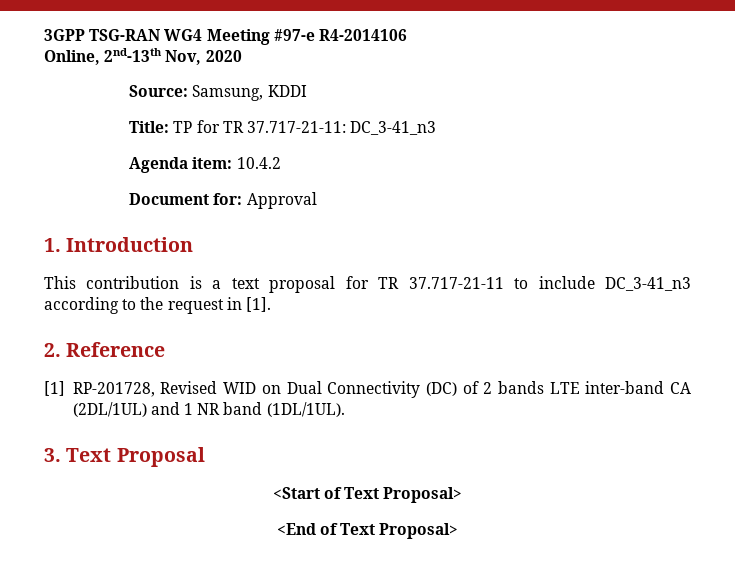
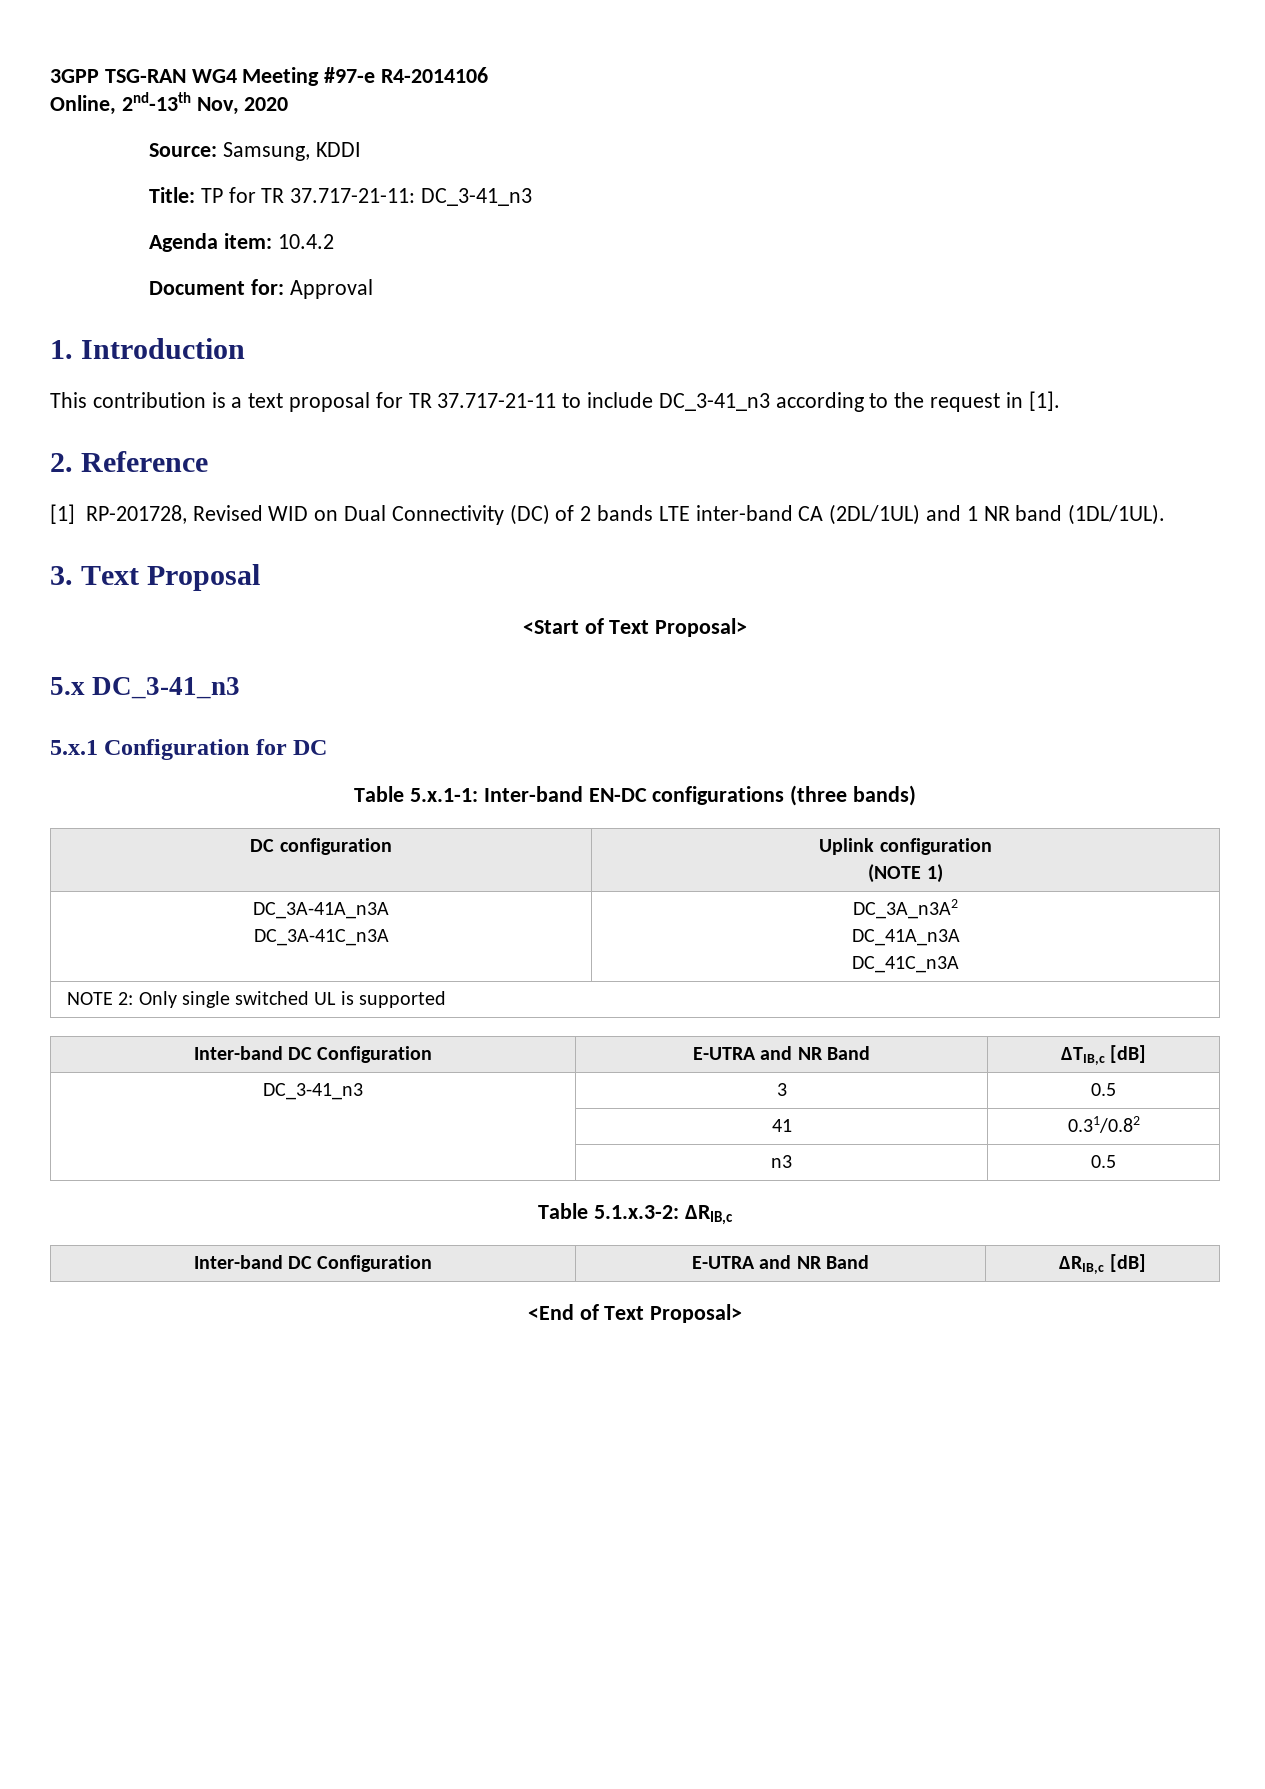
+ 5.x DC_3-41_n3
+ 5.x.1 Configuration for DC
+ Table 5.x.1-1: Inter-band EN-DC configurations (three bands)
+ DC configuration | Uplink configuration
+ (NOTE 1)
+ DC_3A-41A_n3A
+ DC_3A-41C_n3A | DC_3A_n3A2
+ DC_41A_n3A
+ DC_41C_n3A
+ NOTE 2: Only single switched UL is supported
+ Inter-band DC Configuration | E-UTRA and NR Band | ΔTIB,c [dB]
+ DC_3-41_n3 | 3 | 0.5
+ | 41 | 0.31/0.82
+ | n3 | 0.5
+ Table 5.1.x.3-2: ΔRIB,c
+ Inter-band DC Configuration | E-UTRA and NR Band | ΔRIB,c [dB]

